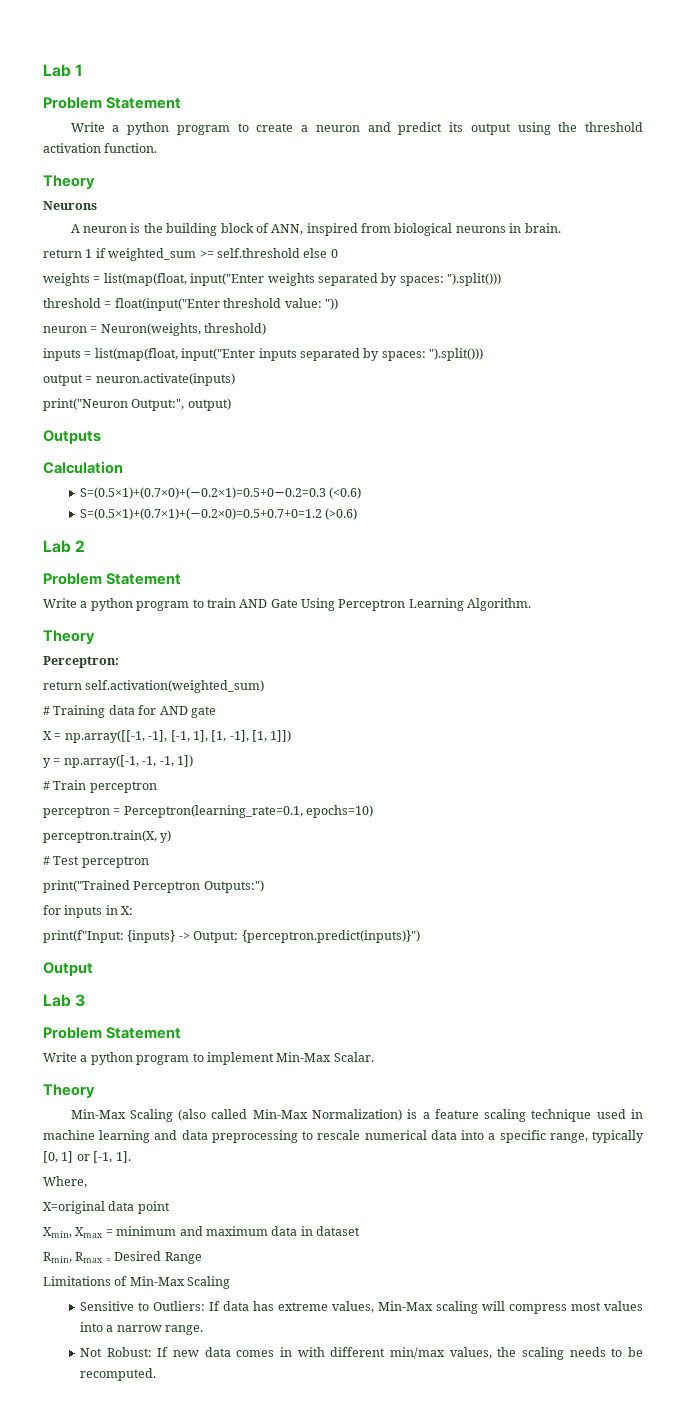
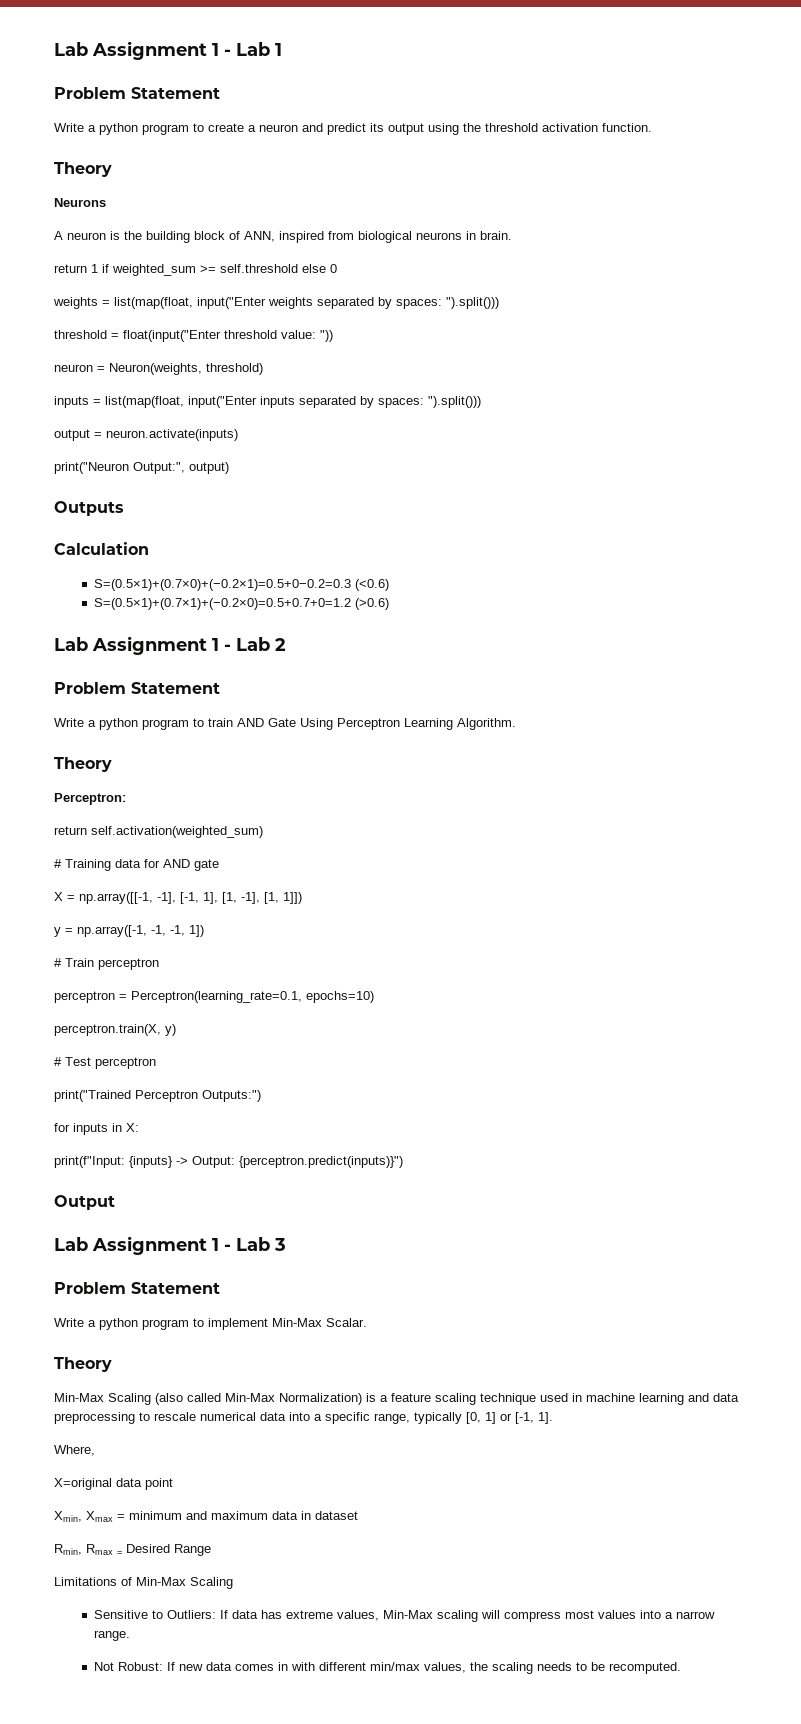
- Lab 1
+ Lab Assignment 1 - Lab 1
- Lab 2
+ Lab Assignment 1 - Lab 2
- Lab 3
+ Lab Assignment 1 - Lab 3

